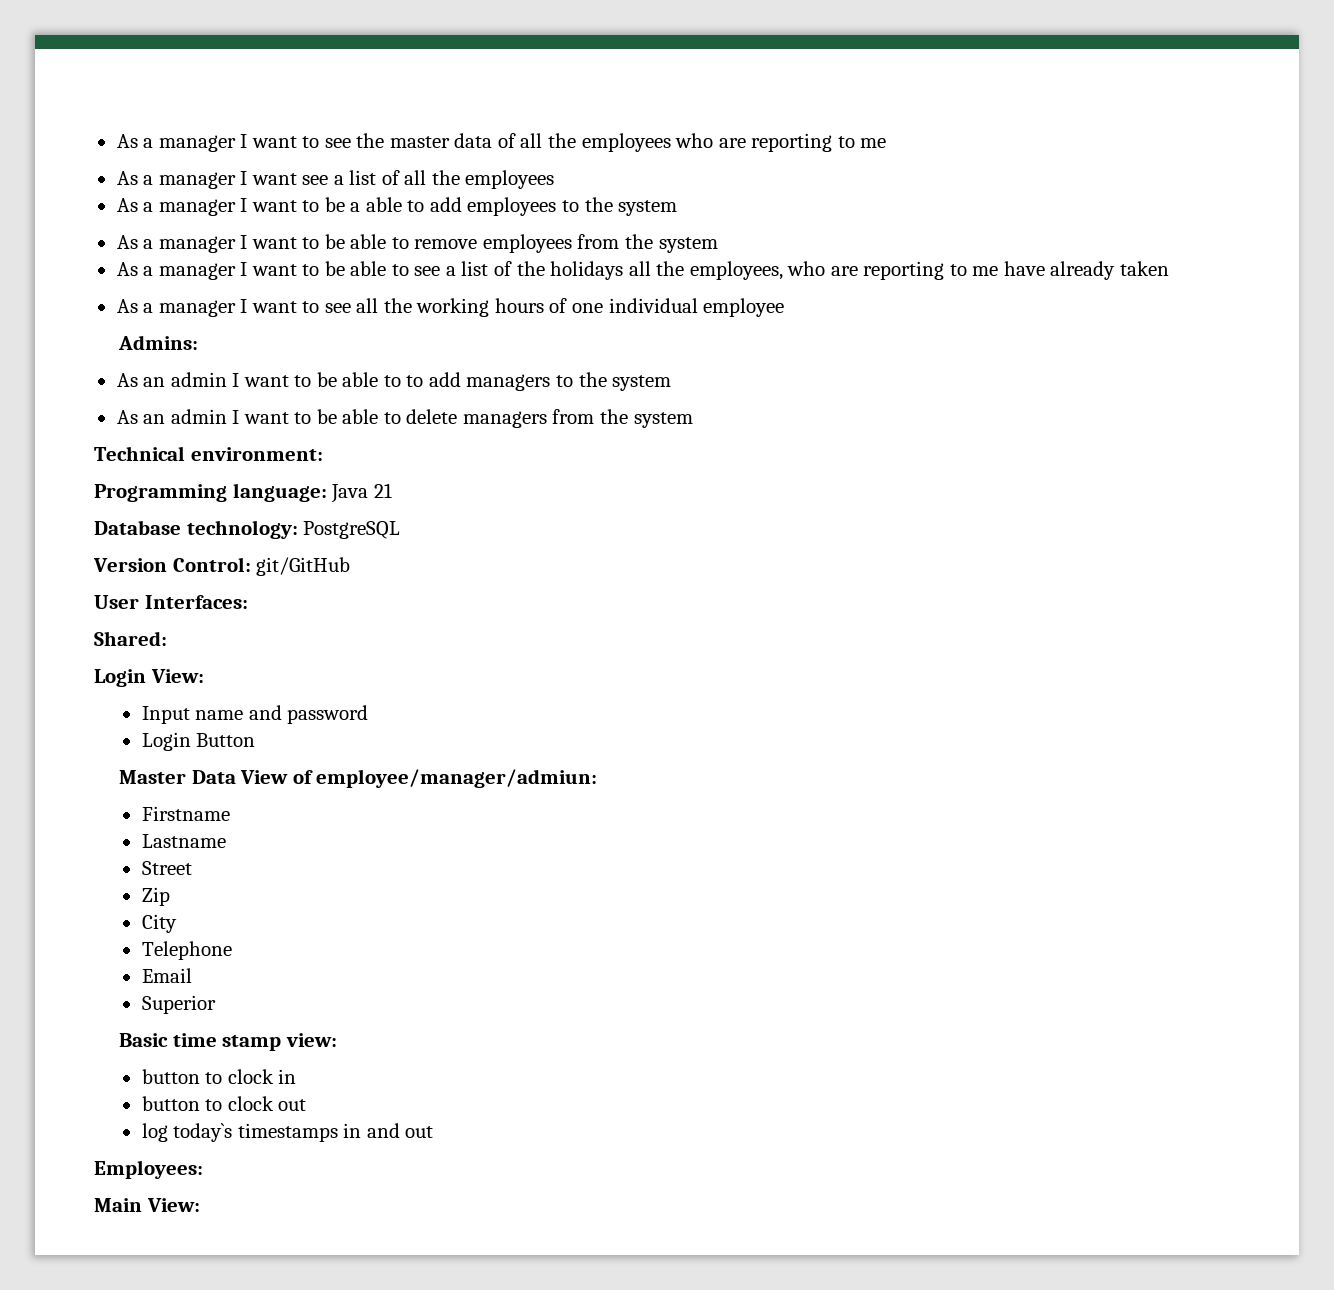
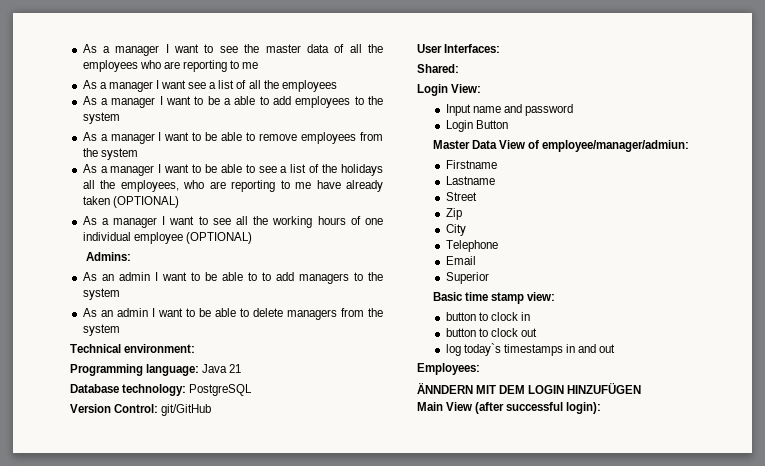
- As a manager I want to be able to see a list of the holidays all the employees, who are reporting to me have already taken
+ As a manager I want to be able to see a list of the holidays all the employees, who are reporting to me have already taken (OPTIONAL)
- As a manager I want to see all the working hours of one individual employee
+ As a manager I want to see all the working hours of one individual employee (OPTIONAL)
- Main View:
+ ÄNNDERN MIT DEM LOGIN HINZUFÜGEN
+ Main View (after successful login):

